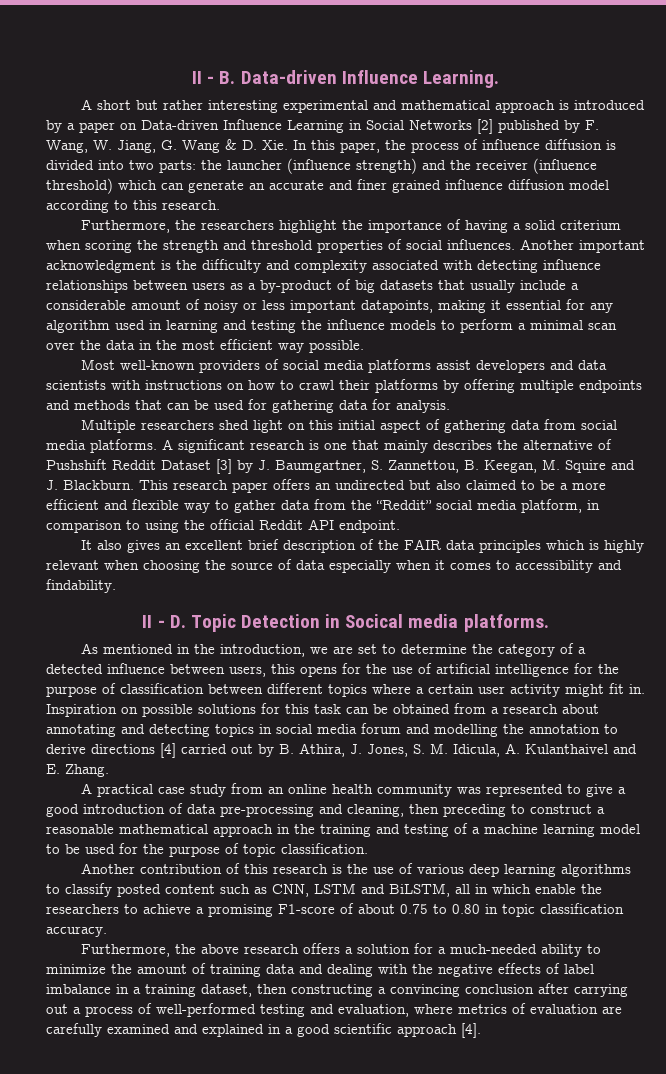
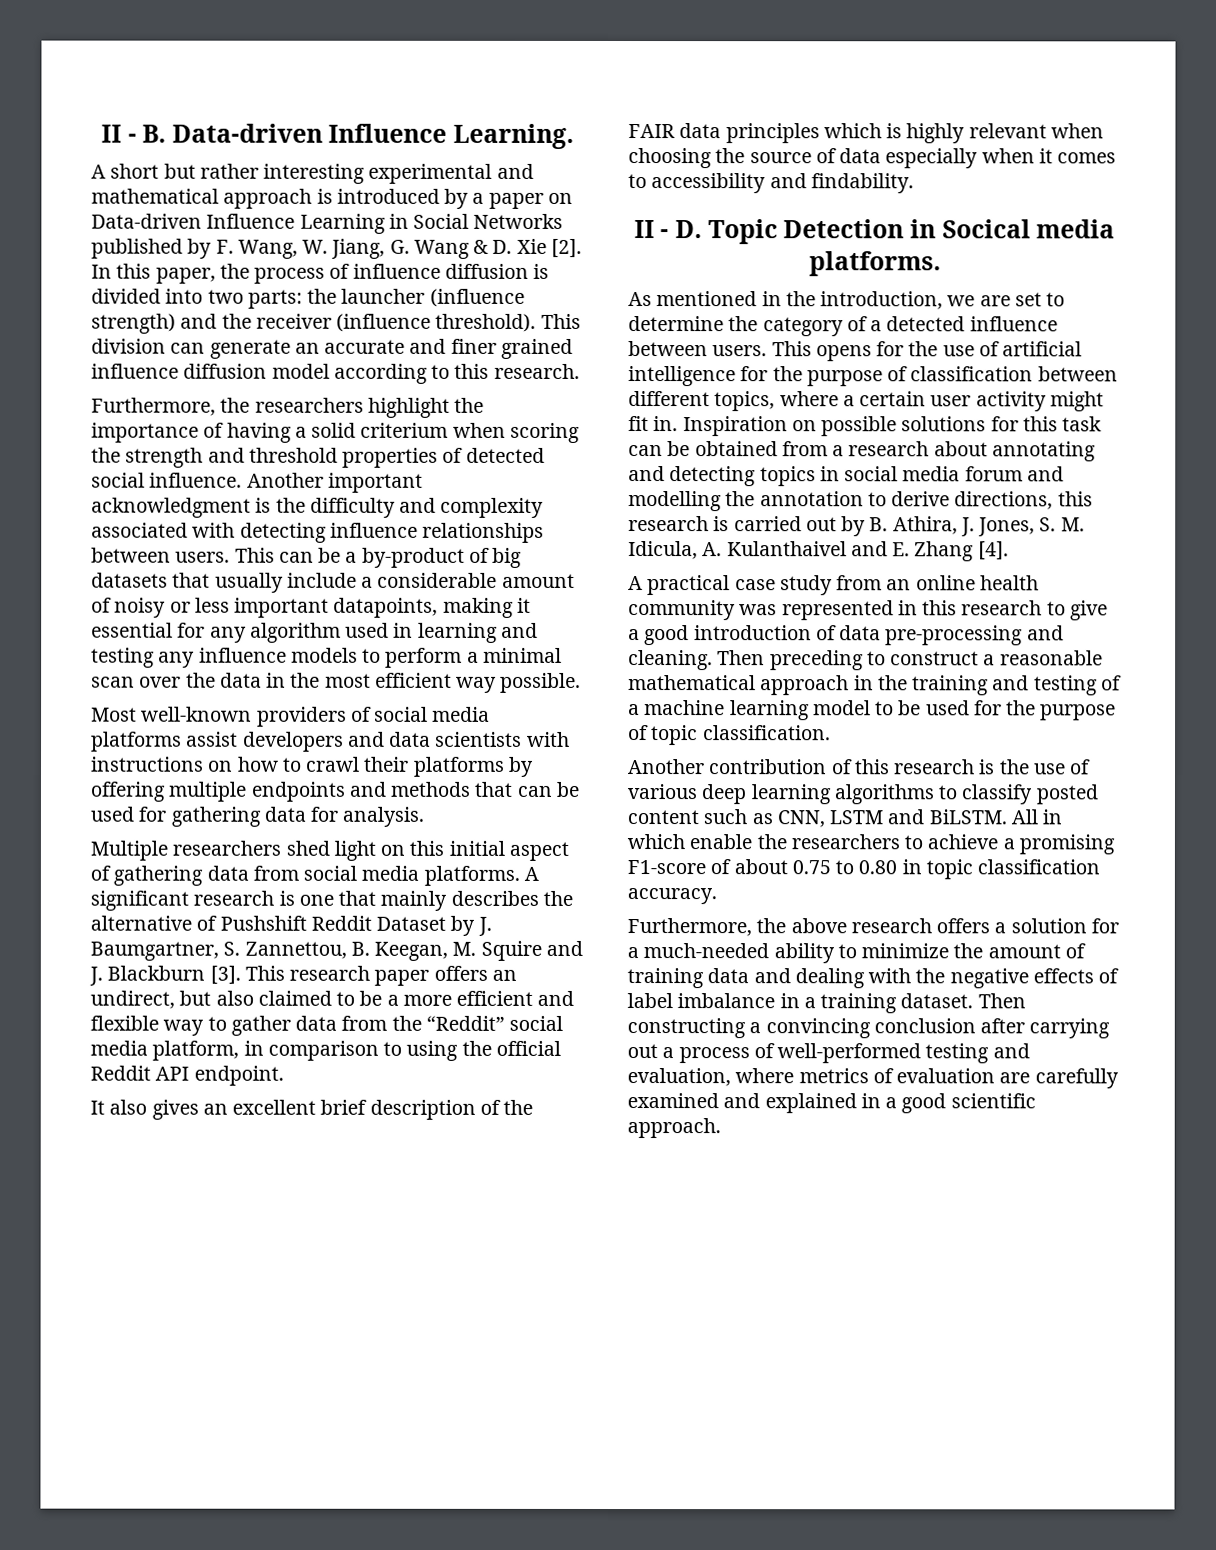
- A short but rather interesting experimental and mathematical approach is introduced by a paper on Data-driven Influence Learning in Social Networks [2] published by F. Wang, W. Jiang, G. Wang & D. Xie. In this paper, the process of influence diffusion is divided into two parts:
+ A short but rather interesting experimental and mathematical approach is introduced by a paper on Data-driven Influence Learning in Social Networks published by F. Wang, W. Jiang, G. Wang & D. Xie [2]. In this paper, the process of influence diffusion is divided into two parts:
- the launcher (influence strength) and the receiver (influence threshold) which can generate an accurate and finer grained influence diffusion model according to this research.
+ the launcher (influence strength) and the receiver (influence threshold). This division can generate an accurate and finer grained influence diffusion model according to this research.
- Furthermore, the researchers highlight the importance of having a solid criterium when scoring the strength and threshold properties of social influences.
+ Furthermore, the researchers highlight the importance of having a solid criterium when scoring the strength and threshold properties of detected social influence.
- Another important acknowledgment is the difficulty and complexity associated with detecting influence relationships between users as a by-product of big datasets that usually include a considerable amount of noisy or less important datapoints, making it essential for any algorithm used in learning and testing the influence models to perform a minimal scan over the data in the most efficient way possible.
+ Another important acknowledgment is the difficulty and complexity associated with detecting influence relationships between users. This can be a by-product of big datasets that usually include a considerable amount of noisy or less important datapoints, making it essential for any algorithm used in learning and testing any influence models to perform a minimal scan over the data in the most efficient way possible.
- A significant research is one that mainly describes the alternative of Pushshift Reddit Dataset [3] by J. Baumgartner, S. Zannettou, B. Keegan, M. Squire and J. Blackburn.
+ A significant research is one that mainly describes the alternative of Pushshift Reddit Dataset by J. Baumgartner, S. Zannettou, B. Keegan, M. Squire and J. Blackburn [3].
- This research paper offers an undirected but also claimed to be a more efficient and flexible way to gather data from the “Reddit” social media platform, in comparison to using the official Reddit API endpoint.
+ This research paper offers an undirect, but also claimed to be a more efficient and flexible way to gather data from the “Reddit” social media platform, in comparison to using the official Reddit API endpoint.
- As mentioned in the introduction, we are set to determine the category of a detected influence between users, this opens for the use of artificial intelligence for the purpose of classification between different topics where a certain user activity might fit in.
+ As mentioned in the introduction, we are set to determine the category of a detected influence between users. This opens for the use of artificial intelligence for the purpose of classification between different topics, where a certain user activity might fit in.
- Inspiration on possible solutions for this task can be obtained from a research about annotating and detecting topics in social media forum and modelling the annotation to derive directions [4] carried out by B. Athira, J. Jones, S. M. Idicula, A. Kulanthaivel and E. Zhang.
+ Inspiration on possible solutions for this task can be obtained from a research about annotating and detecting topics in social media forum and modelling the annotation to derive directions, this research is carried out by B. Athira, J. Jones, S. M. Idicula, A. Kulanthaivel and E. Zhang [4].
- A practical case study from an online health community was represented to give a good introduction of data pre-processing and cleaning, then preceding to construct a reasonable mathematical approach in the training and testing of a machine learning model to be used for the purpose of topic classification.
+ A practical case study from an online health community was represented in this research to give a good introduction of data pre-processing and cleaning. Then preceding to construct a reasonable mathematical approach in the training and testing of a machine learning model to be used for the purpose of topic classification.
- Another contribution of this research is the use of various deep learning algorithms to classify posted content such as CNN, LSTM and BiLSTM, all in which enable the researchers to achieve a promising F1-score of about 0.75 to 0.80 in topic classification accuracy.
+ Another contribution of this research is the use of various deep learning algorithms to classify posted content such as CNN, LSTM and BiLSTM. All in which enable the researchers to achieve a promising F1-score of about 0.75 to 0.80 in topic classification accuracy.
- Furthermore, the above research offers a solution for a much-needed ability to minimize the amount of training data and dealing with the negative effects of label imbalance in a training dataset, then constructing a convincing conclusion after carrying out a process of well-performed testing and evaluation, where metrics of evaluation are carefully examined and explained in a good scientific approach [4].
+ Furthermore, the above research offers a solution for a much-needed ability to minimize the amount of training data and dealing with the negative effects of label imbalance in a training dataset. Then constructing a convincing conclusion after carrying out a process of well-performed testing and evaluation, where metrics of evaluation are carefully examined and explained in a good scientific approach.

